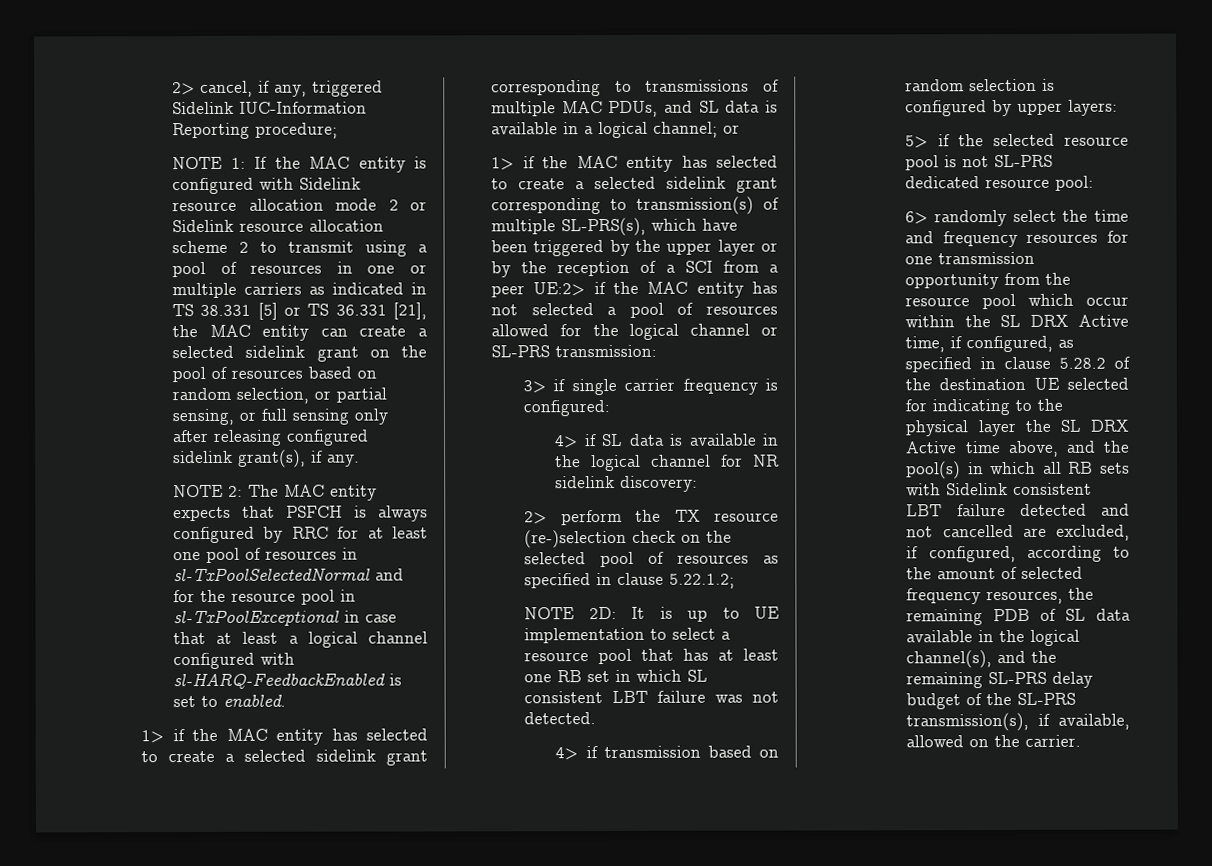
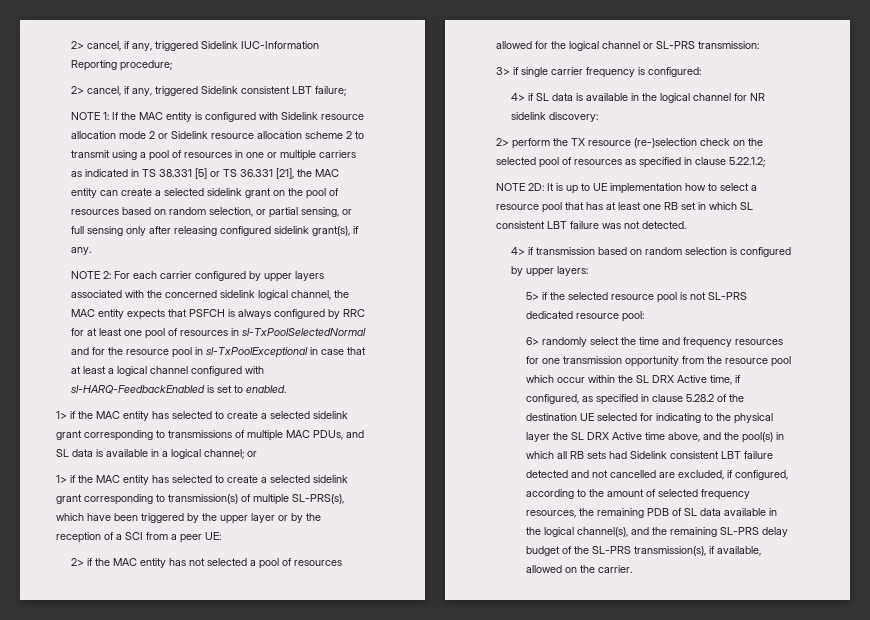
+ 2> cancel, if any, triggered Sidelink consistent LBT failure;
- NOTE 2: The MAC entity expects that PSFCH is always configured by RRC for at least one pool of resources in sl-TxPoolSelectedNormal and for the resource pool in sl-TxPoolExceptional in case that at least a logical channel configured with sl-HARQ-FeedbackEnabled is set to enabled.
+ NOTE 2: For each carrier configured by upper layers associated with the concerned sidelink logical channel, the MAC entity expects that PSFCH is always configured by RRC for at least one pool of resources in sl-TxPoolSelectedNormal and for the resource pool in sl-TxPoolExceptional in case that at least a logical channel configured with sl-HARQ-FeedbackEnabled is set to enabled.
- 1> if the MAC entity has selected to create a selected sidelink grant corresponding to transmission(s) of multiple SL-PRS(s), which have been triggered by the upper layer or by the reception of a SCI from a peer UE:2> if the MAC entity has not selected a pool of resources allowed for the logical channel or SL-PRS transmission:
+ 1> if the MAC entity has selected to create a selected sidelink grant corresponding to transmission(s) of multiple SL-PRS(s), which have been triggered by the upper layer or by the reception of a SCI from a peer UE:
+ 2> if the MAC entity has not selected a pool of resources allowed for the logical channel or SL-PRS transmission:
- NOTE 2D: It is up to UE implementation to select a resource pool that has at least one RB set in which SL consistent LBT failure was not detected.
+ NOTE 2D: It is up to UE implementation how to select a resource pool that has at least one RB set in which SL consistent LBT failure was not detected.
- 6> randomly select the time and frequency resources for one transmission opportunity from the resource pool which occur within the SL DRX Active time, if configured, as specified in clause 5.28.2 of the destination UE selected for indicating to the physical layer the SL DRX Active time above, and the pool(s) in which all RB sets with Sidelink consistent LBT failure detected and not cancelled are excluded, if configured, according to the amount of selected frequency resources, the remaining PDB of SL data available in the logical channel(s), and the remaining SL-PRS delay budget of the SL-PRS transmission(s), if available, allowed on the carrier.
+ 6> randomly select the time and frequency resources for one transmission opportunity from the resource pool which occur within the SL DRX Active time, if configured, as specified in clause 5.28.2 of the destination UE selected for indicating to the physical layer the SL DRX Active time above, and the pool(s) in which all RB sets had Sidelink consistent LBT failure detected and not cancelled are excluded, if configured, according to the amount of selected frequency resources, the remaining PDB of SL data available in the logical channel(s), and the remaining SL-PRS delay budget of the SL-PRS transmission(s), if available, allowed on the carrier.

